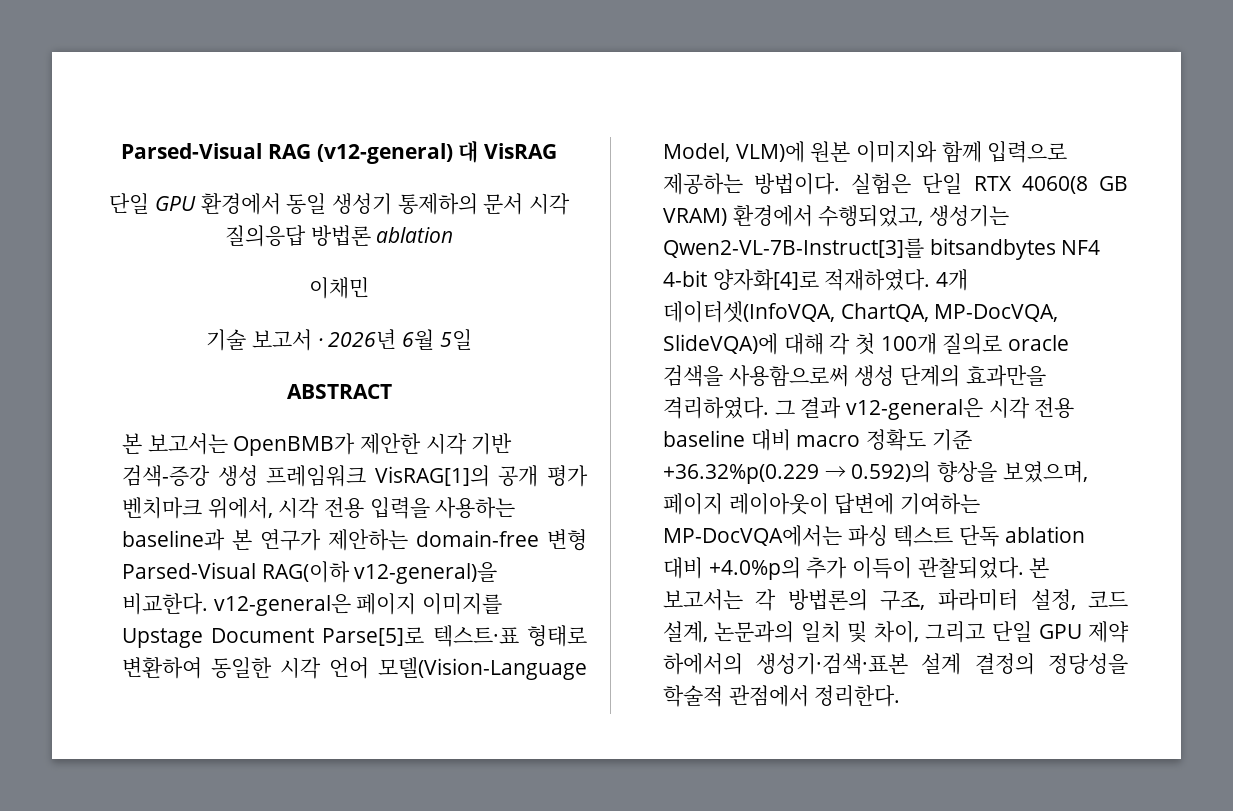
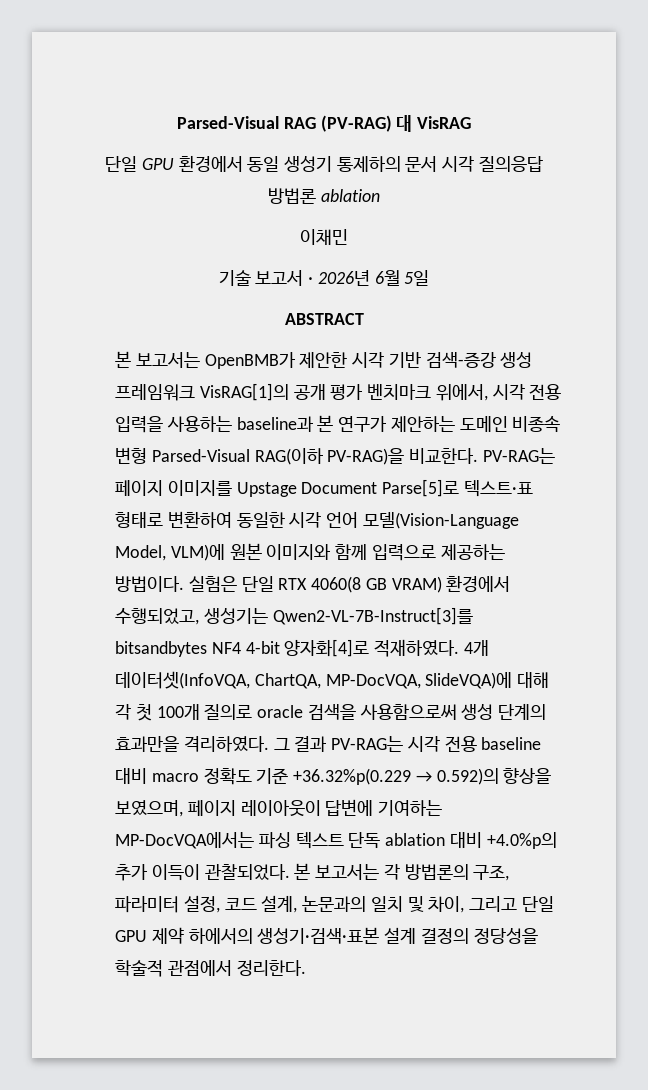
- Parsed-Visual RAG (v12-general) 대 VisRAG
+ Parsed-Visual RAG (PV-RAG) 대 VisRAG
- 본 보고서는 OpenBMB가 제안한 시각 기반 검색-증강 생성 프레임워크 VisRAG[1]의 공개 평가 벤치마크 위에서, 시각 전용 입력을 사용하는 baseline과 본 연구가 제안하는 domain-free 변형 Parsed-Visual RAG(이하 v12-general)을 비교한다. v12-general은 페이지 이미지를 Upstage Document Parse[5]로 텍스트·표 형태로 변환하여 동일한 시각 언어 모델(Vision-Language Model, VLM)에 원본 이미지와 함께 입력으로 제공하는 방법이다.
+ 본 보고서는 OpenBMB가 제안한 시각 기반 검색-증강 생성 프레임워크 VisRAG[1]의 공개 평가 벤치마크 위에서, 시각 전용 입력을 사용하는 baseline과 본 연구가 제안하는 도메인 비종속 변형 Parsed-Visual RAG(이하 PV-RAG)을 비교한다. PV-RAG는 페이지 이미지를 Upstage Document Parse[5]로 텍스트·표 형태로 변환하여 동일한 시각 언어 모델(Vision-Language Model, VLM)에 원본 이미지와 함께 입력으로 제공하는 방법이다.
- 그 결과 v12-general은 시각 전용 baseline 대비 macro 정확도 기준 +36.32%p(0.229 → 0.592)의 향상을 보였으며, 페이지 레이아웃이 답변에 기여하는 MP-DocVQA에서는 파싱 텍스트 단독 ablation 대비 +4.0%p의 추가 이득이 관찰되었다.
+ 그 결과 PV-RAG는 시각 전용 baseline 대비 macro 정확도 기준 +36.32%p(0.229 → 0.592)의 향상을 보였으며, 페이지 레이아웃이 답변에 기여하는 MP-DocVQA에서는 파싱 텍스트 단독 ablation 대비 +4.0%p의 추가 이득이 관찰되었다.

